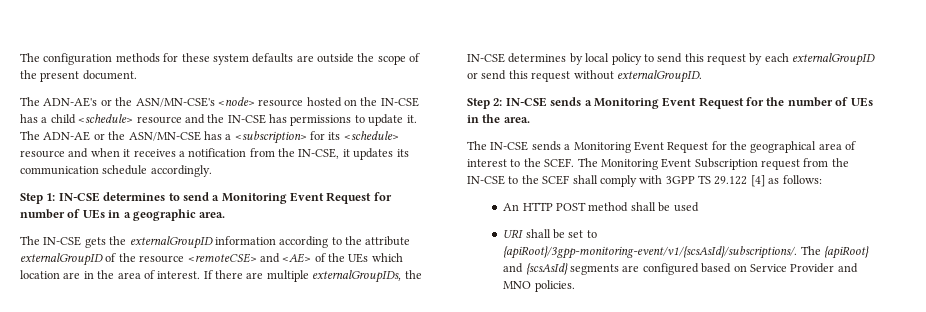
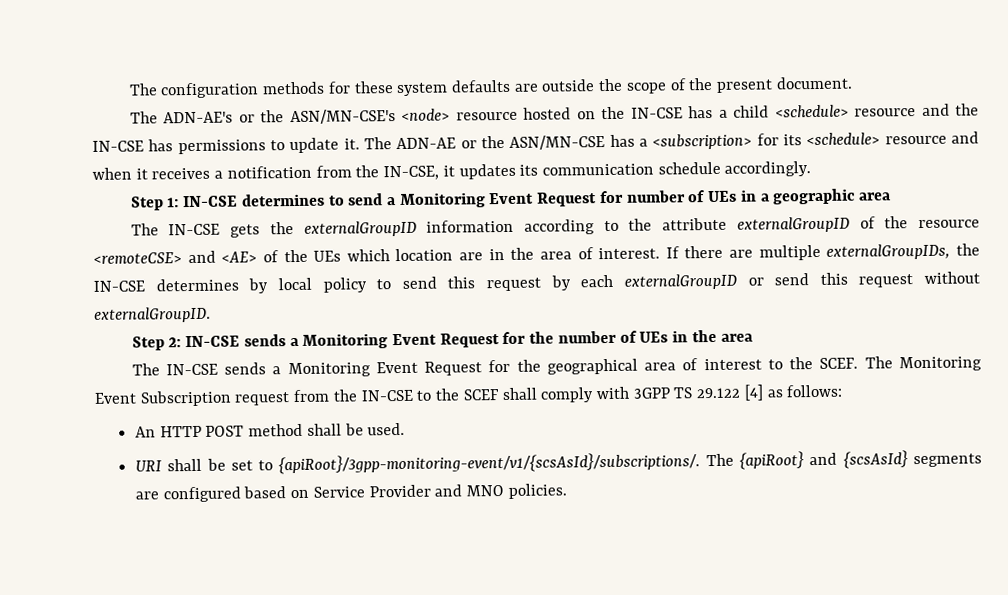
- Step 1: IN-CSE determines to send a Monitoring Event Request for number of UEs in a geographic area.
+ Step 1: IN-CSE determines to send a Monitoring Event Request for number of UEs in a geographic area
- Step 2: IN-CSE sends a Monitoring Event Request for the number of UEs in the area.
+ Step 2: IN-CSE sends a Monitoring Event Request for the number of UEs in the area
- An HTTP POST method shall be used
+ An HTTP POST method shall be used.

